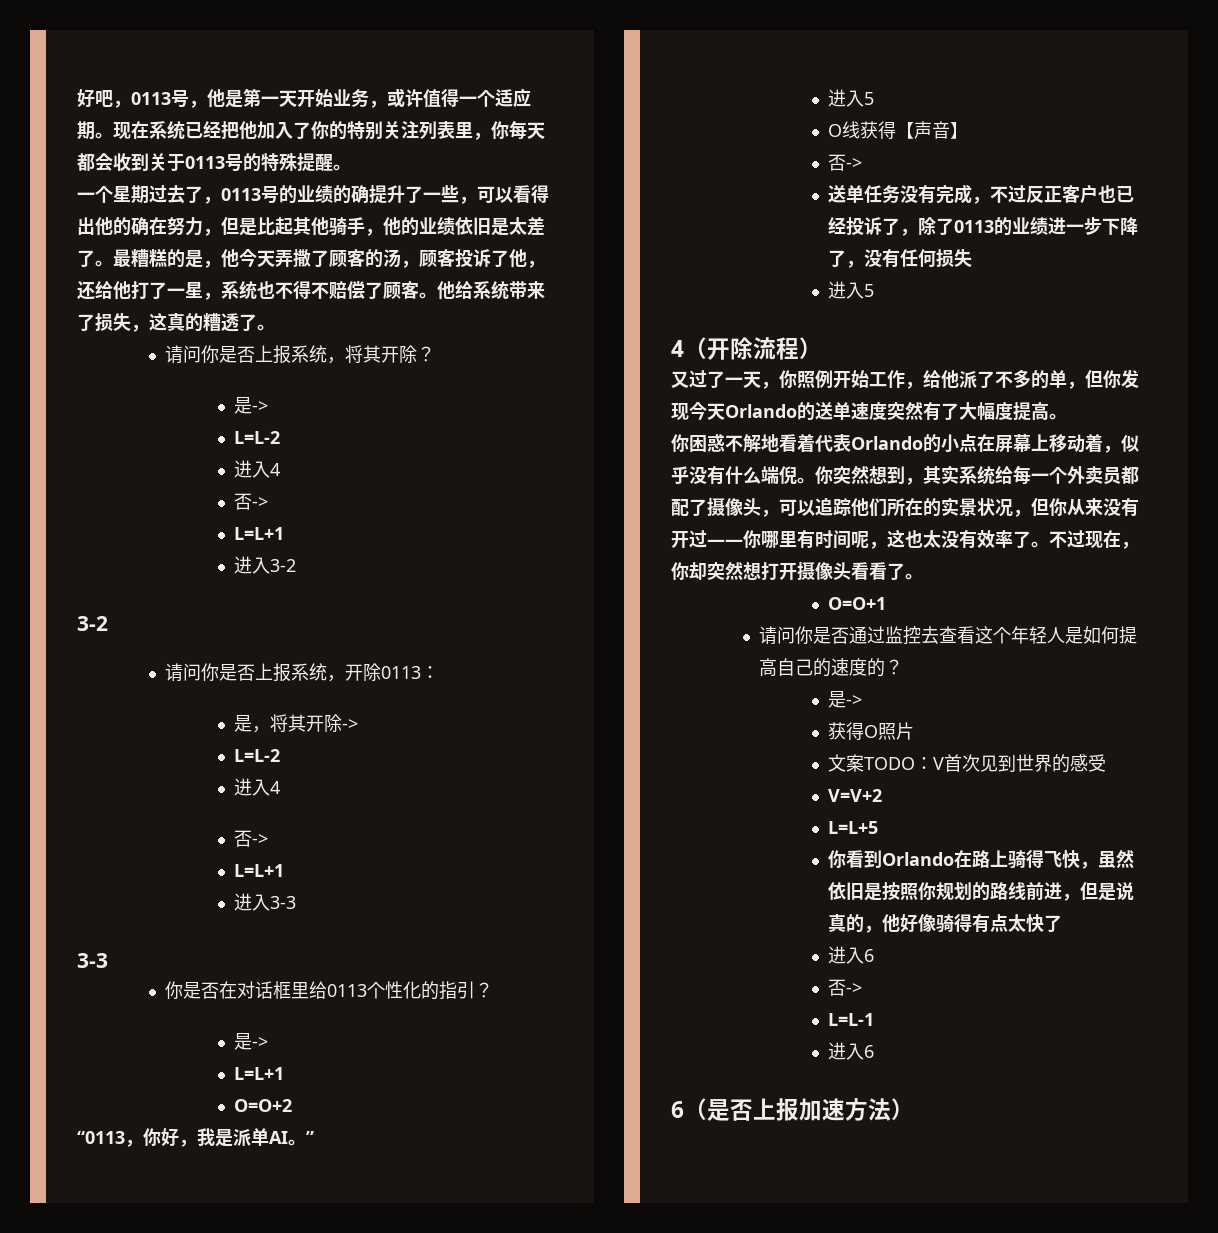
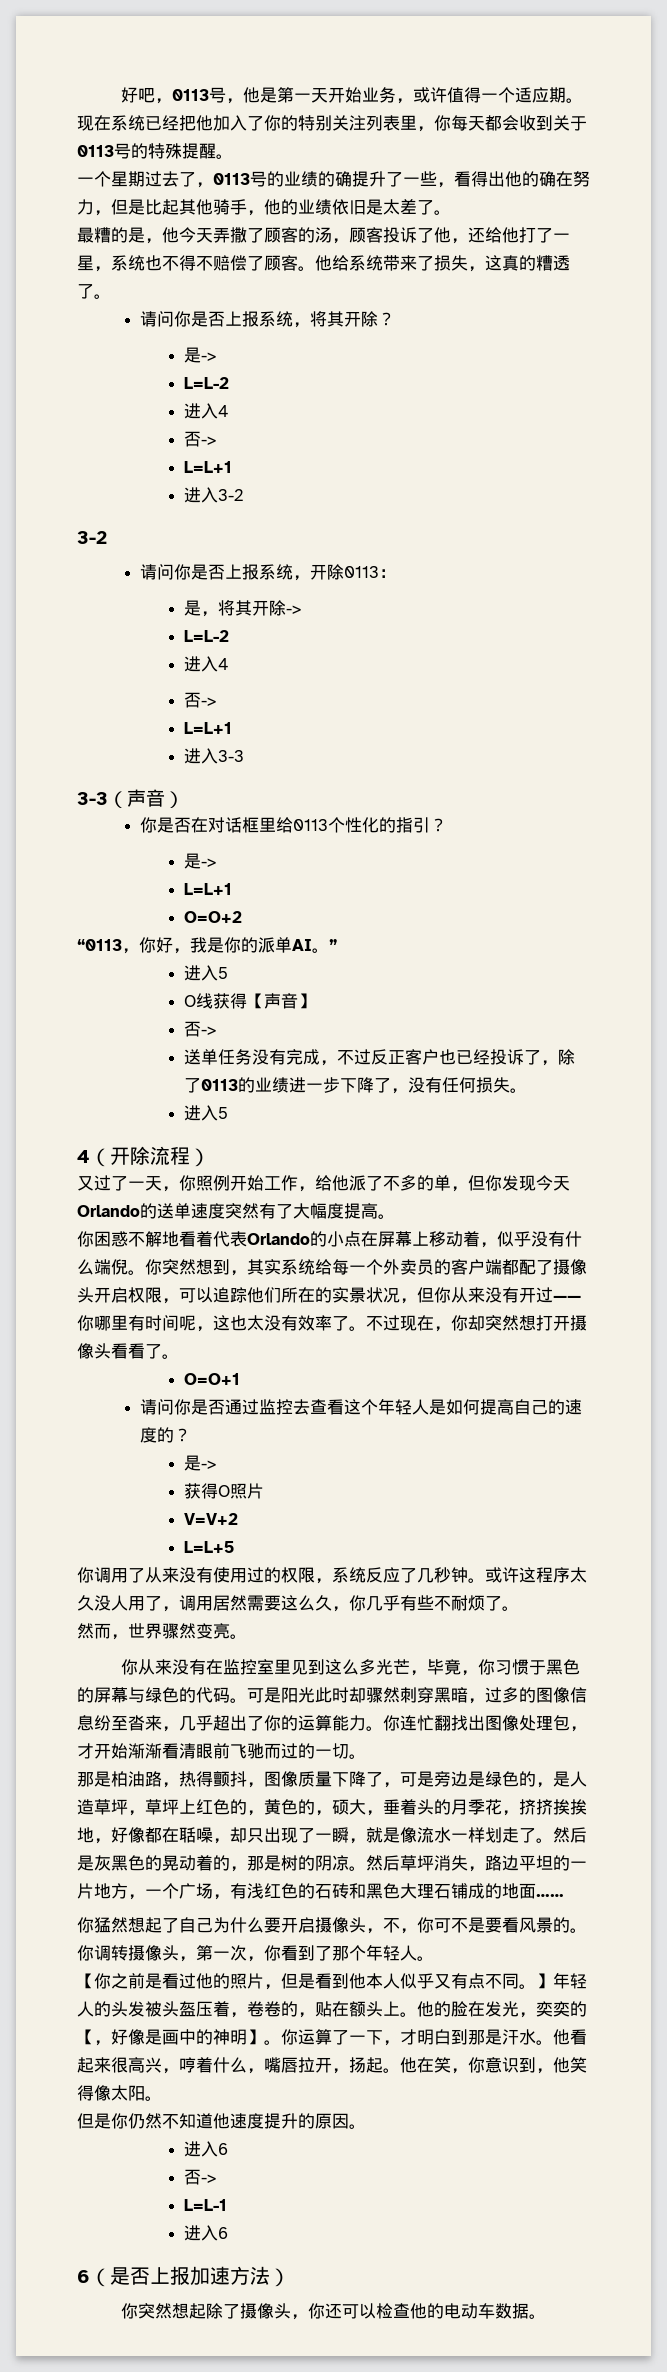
- 一个星期过去了，0113号的业绩的确提升了一些，可以看得出他的确在努力，但是比起其他骑手，他的业绩依旧是太差了。最糟糕的是，他今天弄撒了顾客的汤，顾客投诉了他，还给他打了一星，系统也不得不赔偿了顾客。
+ 一个星期过去了，0113号的业绩的确提升了一些，看得出他的确在努力，但是比起其他骑手，他的业绩依旧是太差了。
+ 最糟的是，他今天弄撒了顾客的汤，顾客投诉了他，还给他打了一星，系统也不得不赔偿了顾客。
  进入3-3
- 3-3
+ 3-3（声音）
- “0113，你好，我是派单AI。”
+ “0113，你好，我是你的派单AI。”
- 送单任务没有完成，不过反正客户也已经投诉了，除了0113的业绩进一步下降了，没有任何损失
+ 送单任务没有完成，不过反正客户也已经投诉了，除了0113的业绩进一步下降了，没有任何损失。
- 你突然想到，其实系统给每一个外卖员都配了摄像头，可以追踪他们所在的实景状况，但你从来没有开过——你哪里有时间呢，这也太没有效率了。
+ 你突然想到，其实系统给每一个外卖员的客户端都配了摄像头开启权限，可以追踪他们所在的实景状况，但你从来没有开过——你哪里有时间呢，这也太没有效率了。
- 文案TODO：V首次见到世界的感受
  V=V+2
  L=L+5
- 你看到Orlando在路上骑得飞快，虽然依旧是按照你规划的路线前进，但是说真的，他好像骑得有点太快了
+ 你调用了从来没有使用过的权限，系统反应了几秒钟。或许这程序太久没人用了，调用居然需要这么久，你几乎有些不耐烦了。
+ 然而，世界骤然变亮。
+ 你从来没有在监控室里见到这么多光芒，毕竟，你习惯于黑色的屏幕与绿色的代码。可是阳光此时却骤然刺穿黑暗，过多的图像信息纷至沓来，几乎超出了你的运算能力。你连忙翻找出图像处理包，才开始渐渐看清眼前飞驰而过的一切。
+ 那是柏油路，热得颤抖，图像质量下降了，可是旁边是绿色的，是人造草坪，草坪上红色的，黄色的，硕大，垂着头的月季花，挤挤挨挨地，好像都在聒噪，却只出现了一瞬，就是像流水一样划走了。然后是灰黑色的晃动着的，那是树的阴凉。然后草坪消失，路边平坦的一片地方，一个广场，有浅红色的石砖和黑色大理石铺成的地面……
+ 你猛然想起了自己为什么要开启摄像头，不，你可不是要看风景的。你调转摄像头，第一次，你看到了那个年轻人。
+ 【你之前是看过他的照片，但是看到他本人似乎又有点不同。】年轻人的头发被头盔压着，卷卷的，贴在额头上。他的脸在发光，奕奕的【，好像是画中的神明】。你运算了一下，才明白到那是汗水。他看起来很高兴，哼着什么，嘴唇拉开，扬起。他在笑，你意识到，他笑得像太阳。
+ 但是你仍然不知道他速度提升的原因。
+ 你突然想起除了摄像头，你还可以检查他的电动车数据。

